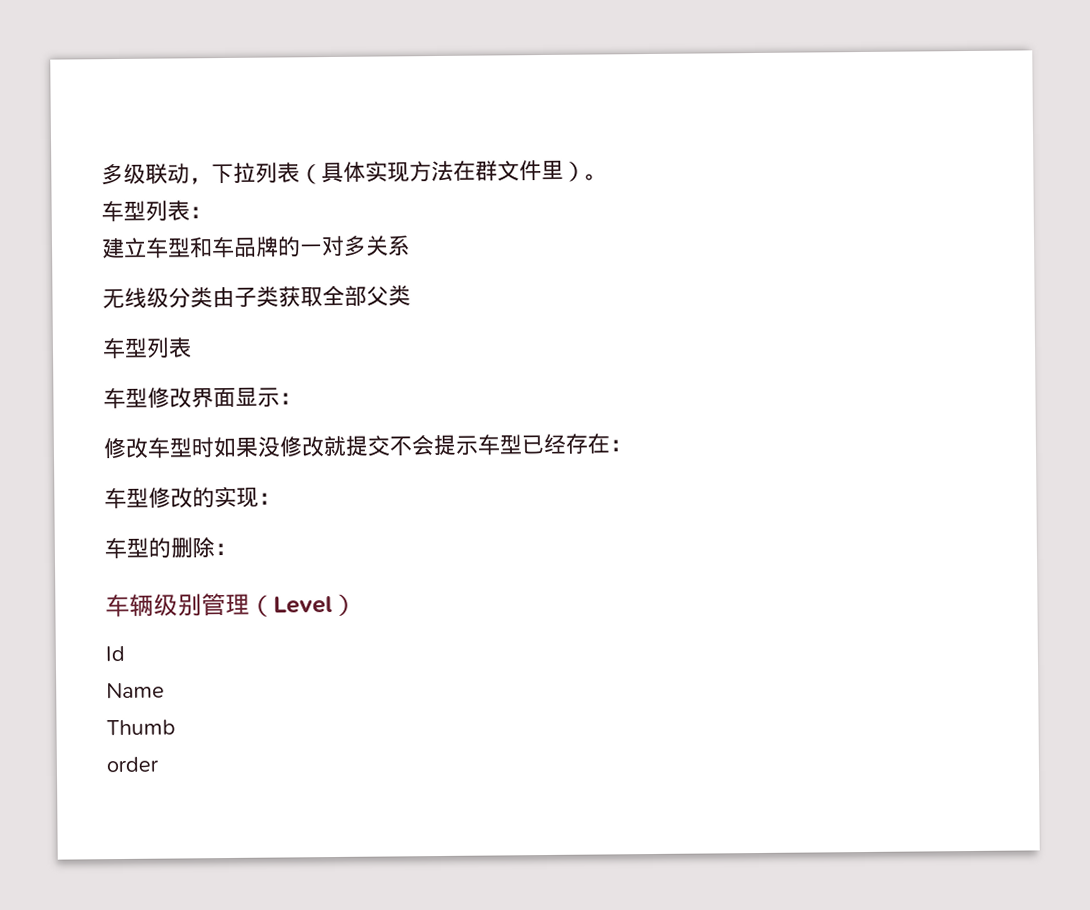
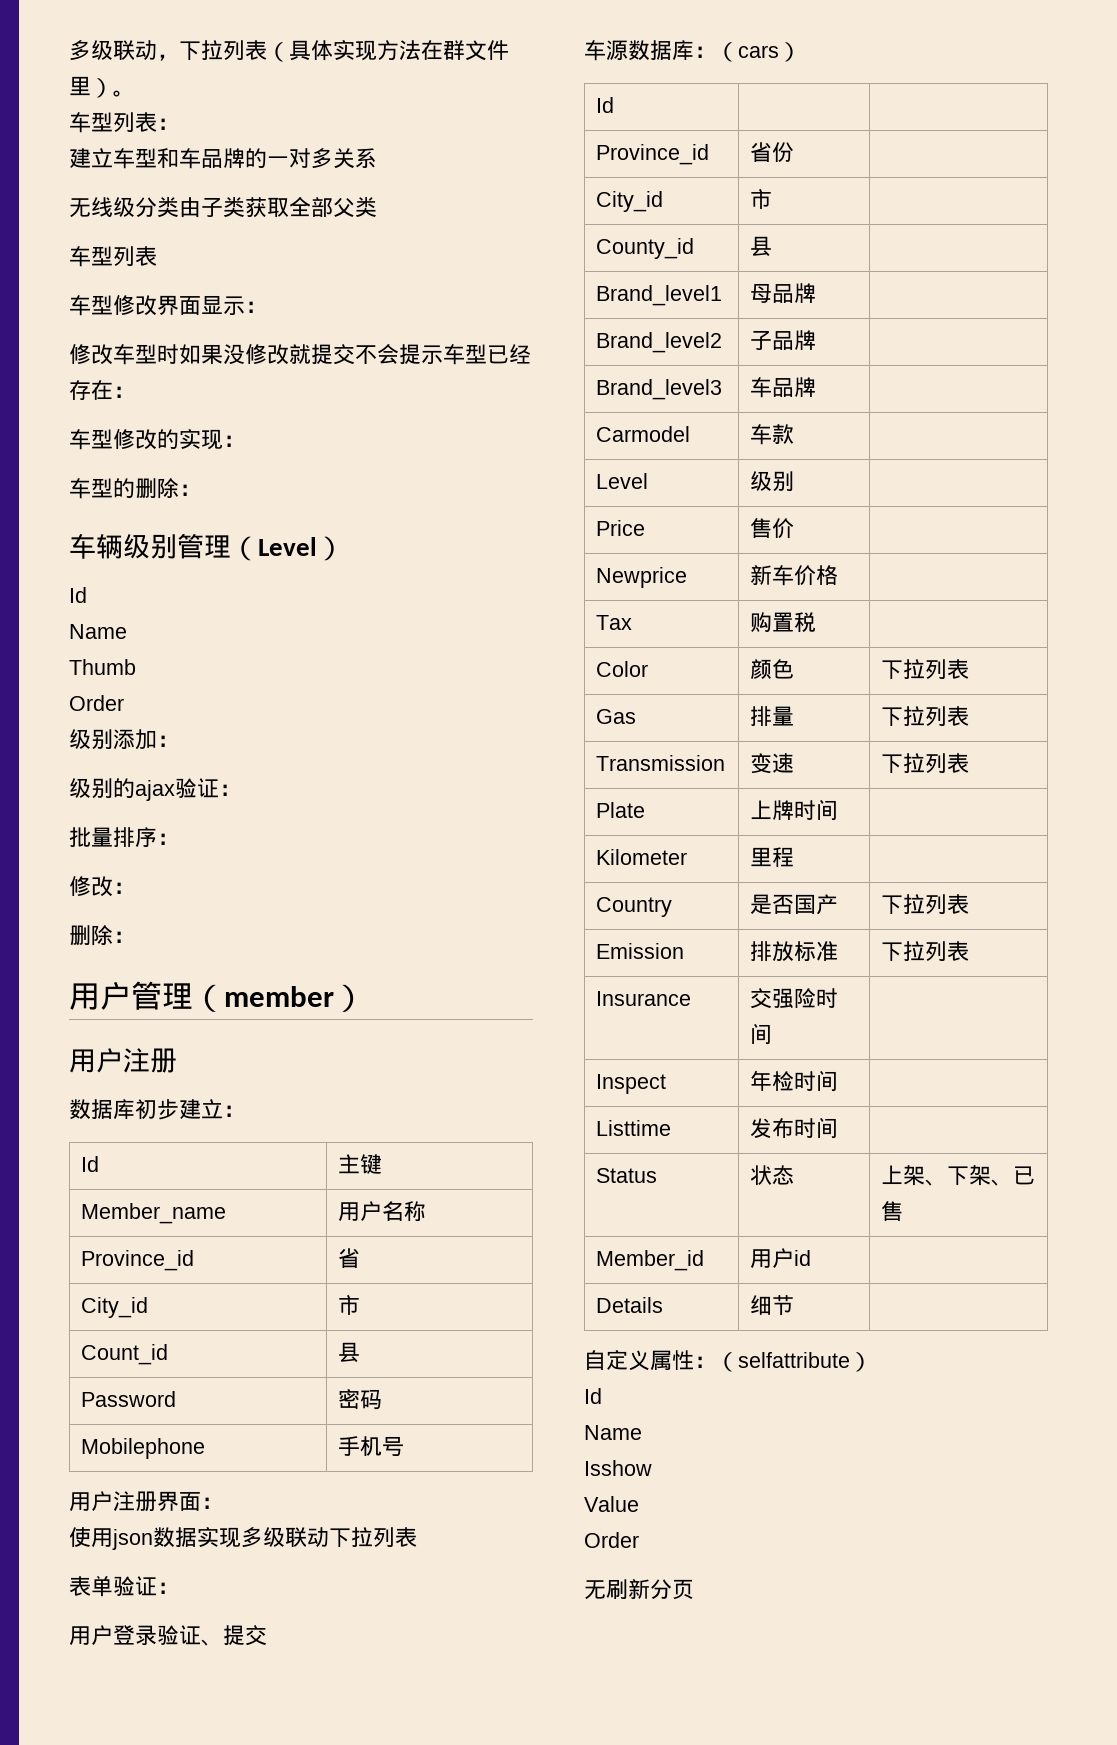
  Thumb
- order
+ Order
+ 级别添加：
+ 级别的ajax验证：
+ 批量排序：
+ 修改：
+ 删除：
+ 用户管理（member）
+ 用户注册
+ 数据库初步建立：
+ Id | 主键
+ Member_name | 用户名称
+ Province_id | 省
+ City_id | 市
+ Count_id | 县
+ Password | 密码
+ Mobilephone | 手机号
+ 用户注册界面：
+ 使用json数据实现多级联动下拉列表
+ 表单验证：
+ 用户登录验证、提交
+ 车源数据库：（cars）
+ Id | |
+ Province_id | 省份 |
+ City_id | 市 |
+ County_id | 县 |
+ Brand_level1 | 母品牌 |
+ Brand_level2 | 子品牌 |
+ Brand_level3 | 车品牌 |
+ Carmodel | 车款 |
+ Level | 级别 |
+ Price | 售价 |
+ Newprice | 新车价格 |
+ Tax | 购置税 |
+ Color | 颜色 | 下拉列表
+ Gas | 排量 | 下拉列表
+ Transmission | 变速 | 下拉列表
+ Plate | 上牌时间 |
+ Kilometer | 里程 |
+ Country | 是否国产 | 下拉列表
+ Emission | 排放标准 | 下拉列表
+ Insurance | 交强险时间 |
+ Inspect | 年检时间 |
+ Listtime | 发布时间 |
+ Status | 状态 | 上架、下架、已售
+ Member_id | 用户id |
+ Details | 细节 |
+ 自定义属性：（selfattribute）
+ Id
+ Name
+ Isshow
+ Value
+ Order
+ 无刷新分页

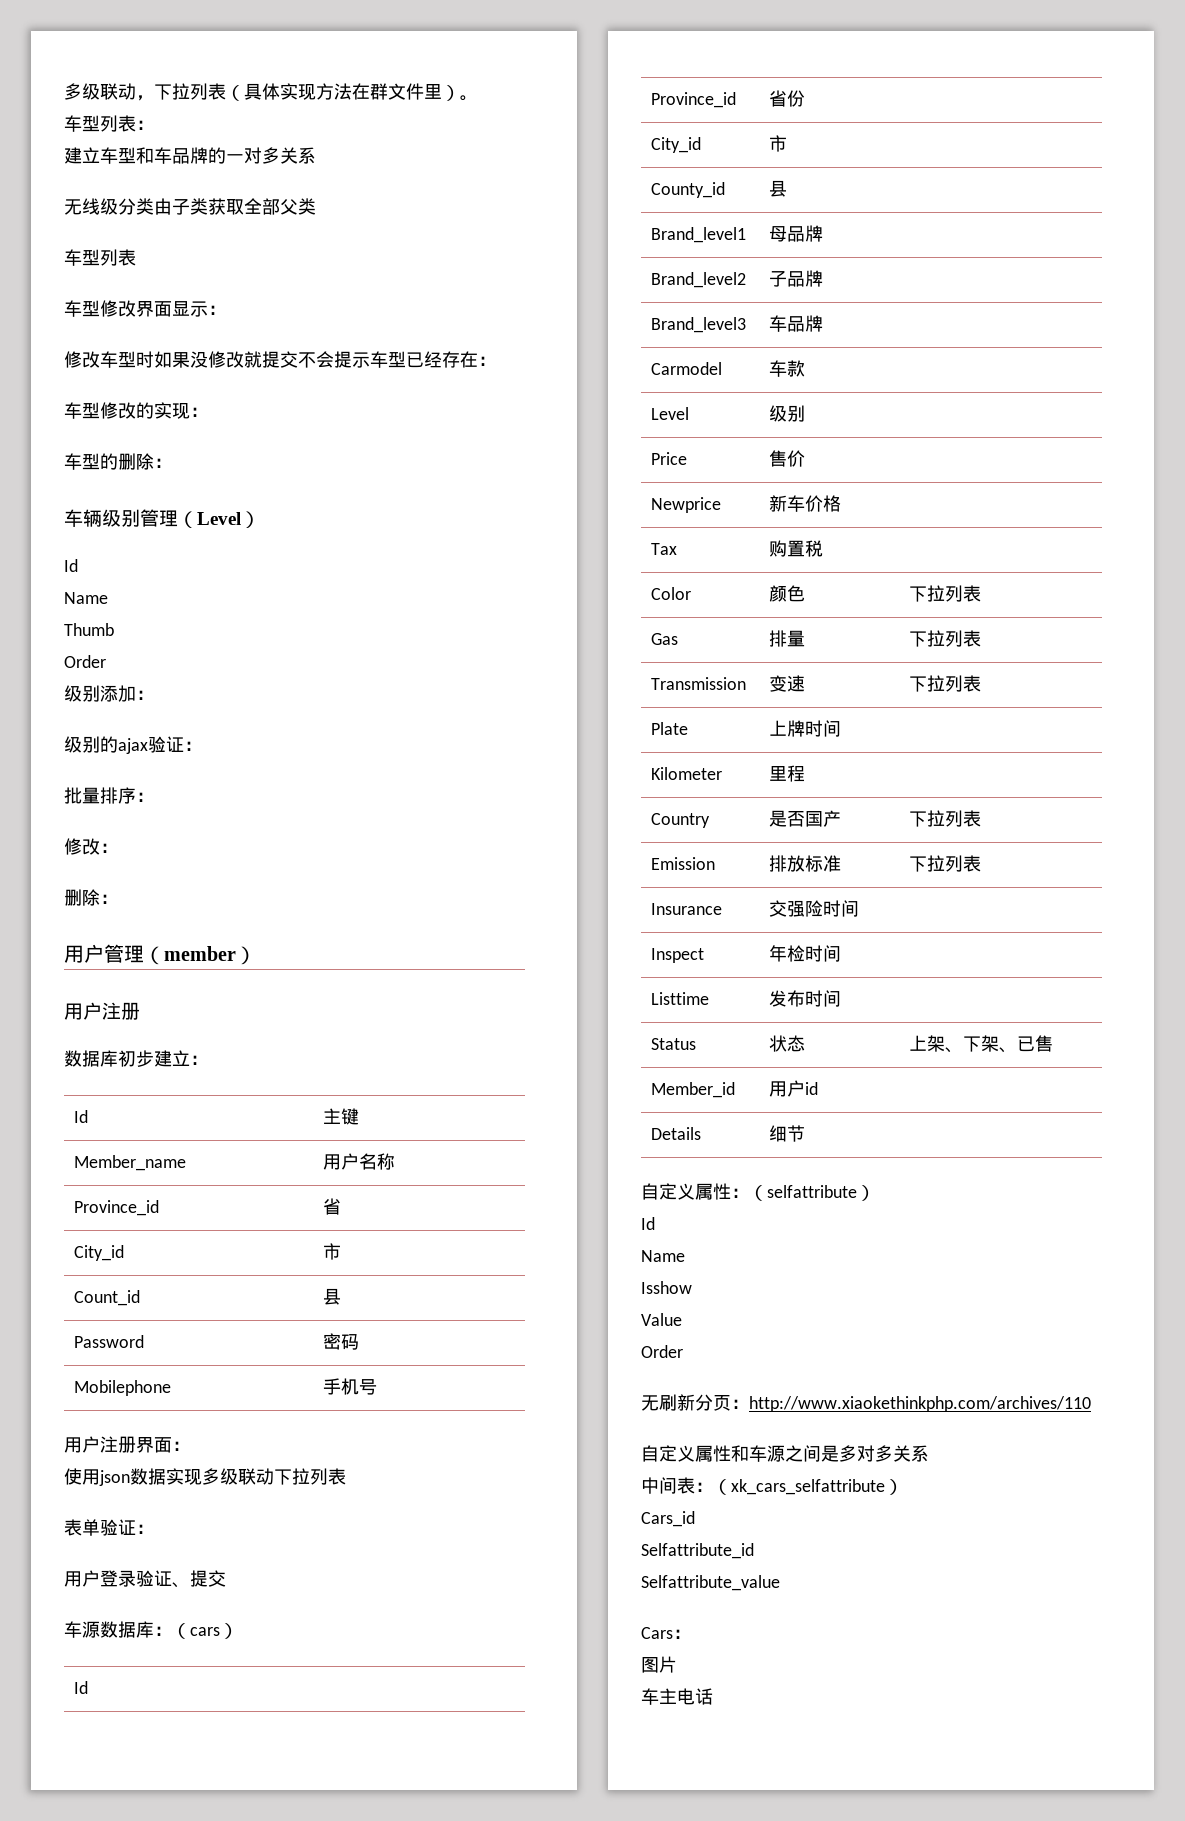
- 无刷新分页
+ 无刷新分页：http://www.xiaokethinkphp.com/archives/110
+ 自定义属性和车源之间是多对多关系
+ 中间表：（xk_cars_selfattribute）
+ Cars_id
+ Selfattribute_id
+ Selfattribute_value
+ Cars：
+ 图片
+ 车主电话

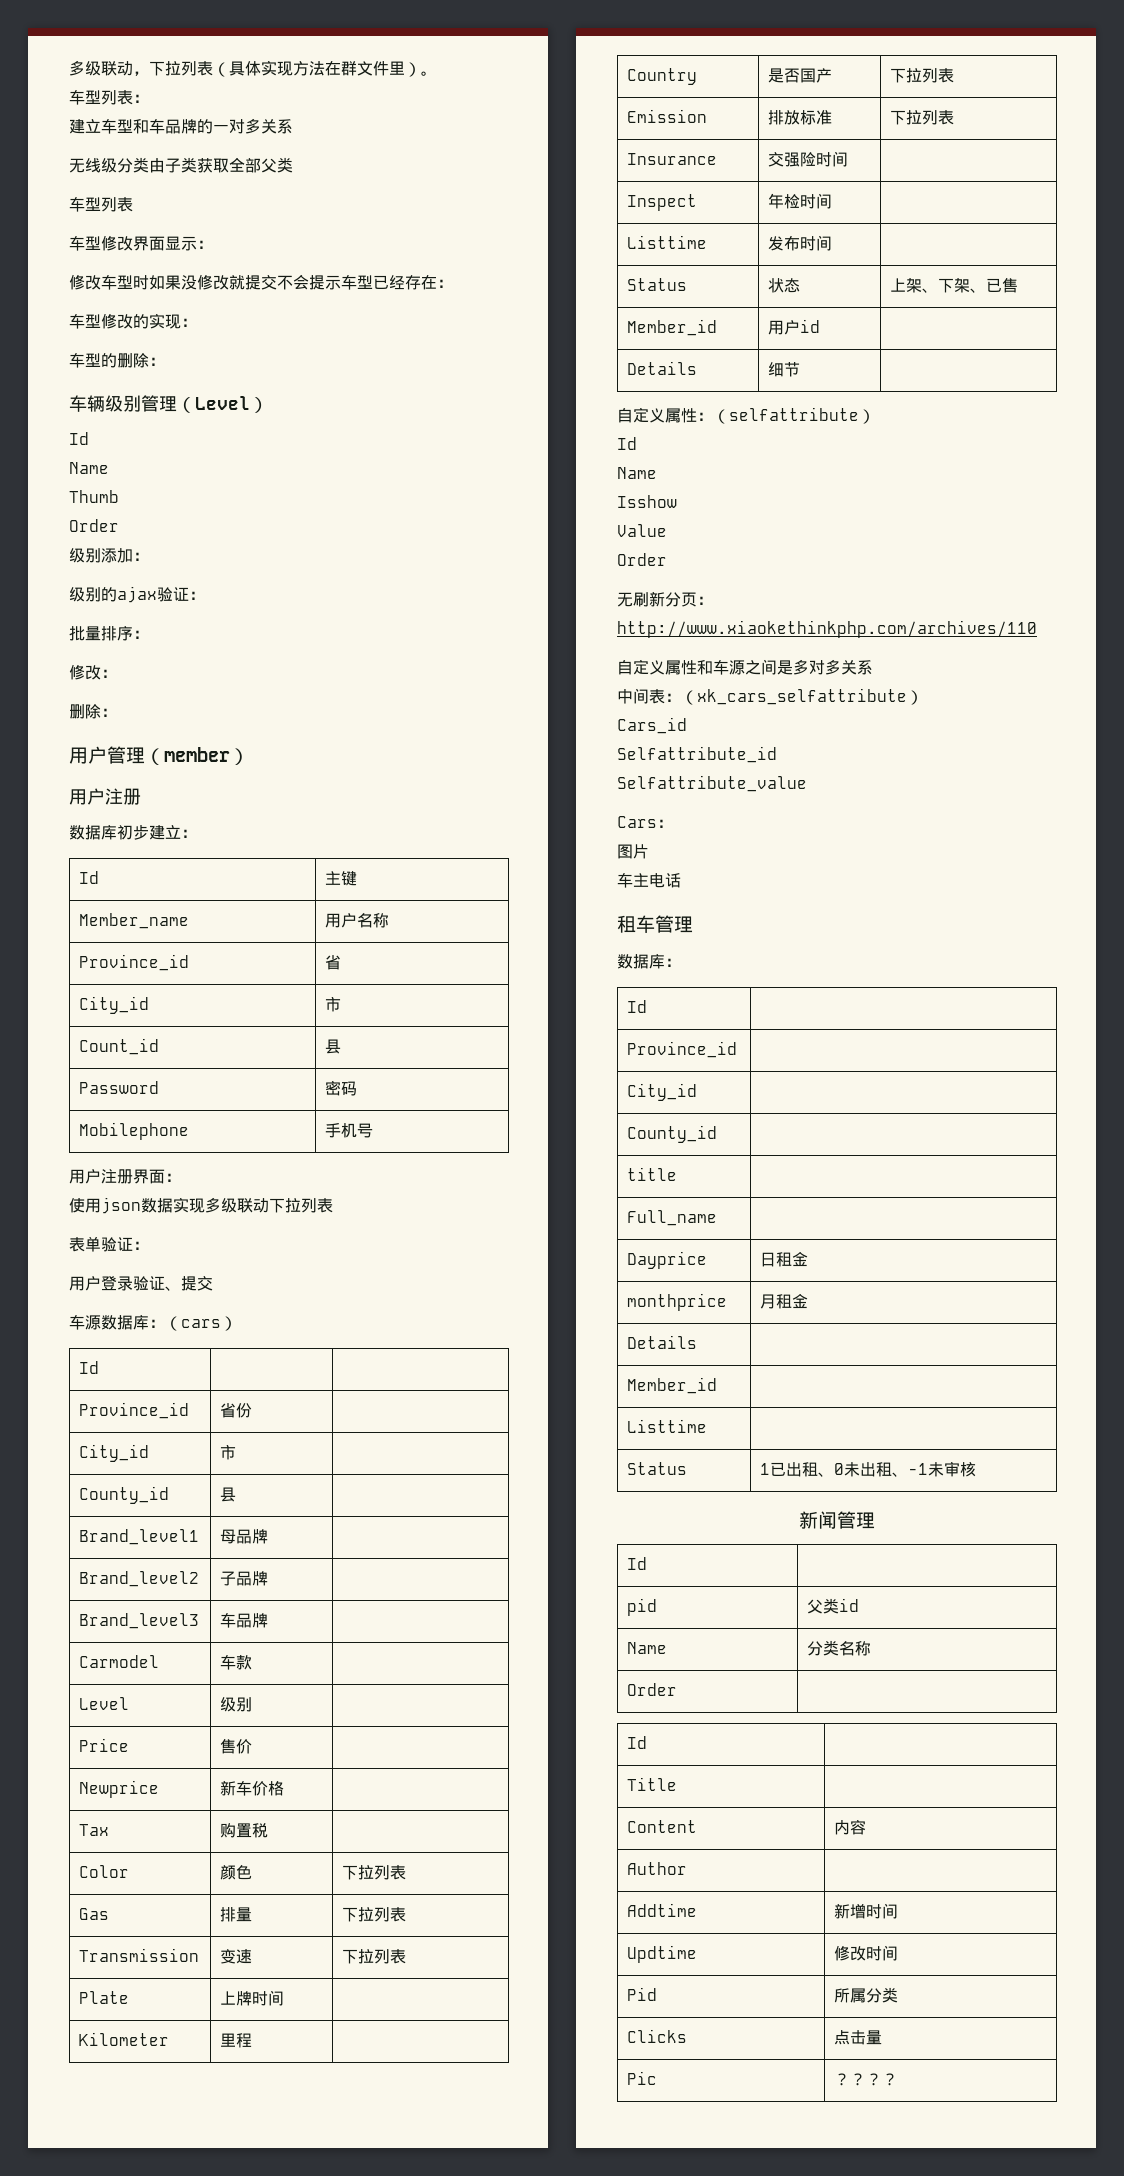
+ 租车管理
+ 数据库：
+ Id |
+ Province_id |
+ City_id |
+ County_id |
+ title |
+ Full_name |
+ Dayprice | 日租金
+ monthprice | 月租金
+ Details |
+ Member_id |
+ Listtime |
+ Status | 1已出租、0未出租、-1未审核
+ 新闻管理
+ Id |
+ pid | 父类id
+ Name | 分类名称
+ Order |
+ Id |
+ Title |
+ Content | 内容
+ Author |
+ Addtime | 新增时间
+ Updtime | 修改时间
+ Pid | 所属分类
+ Clicks | 点击量
+ Pic | ？？？？

